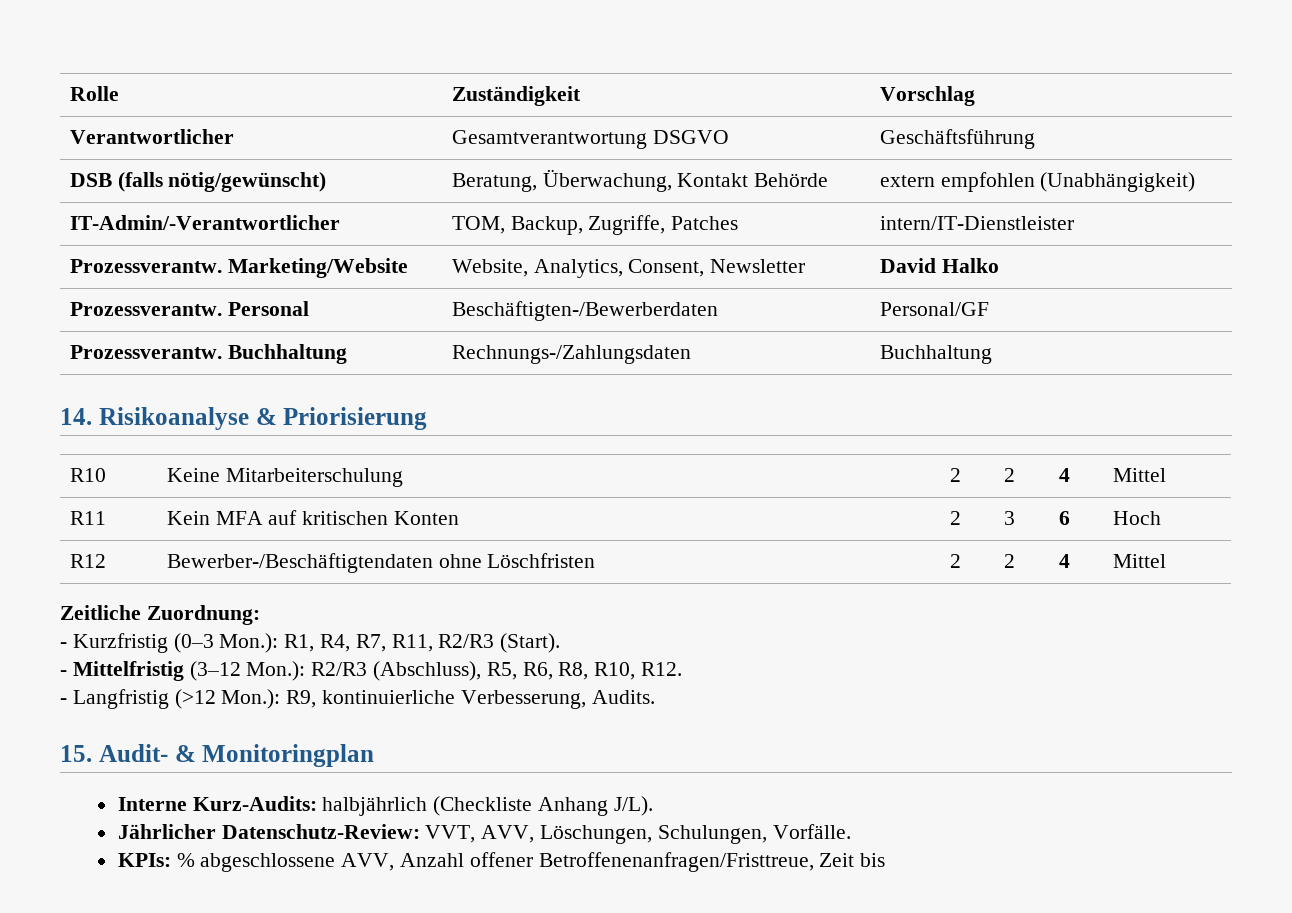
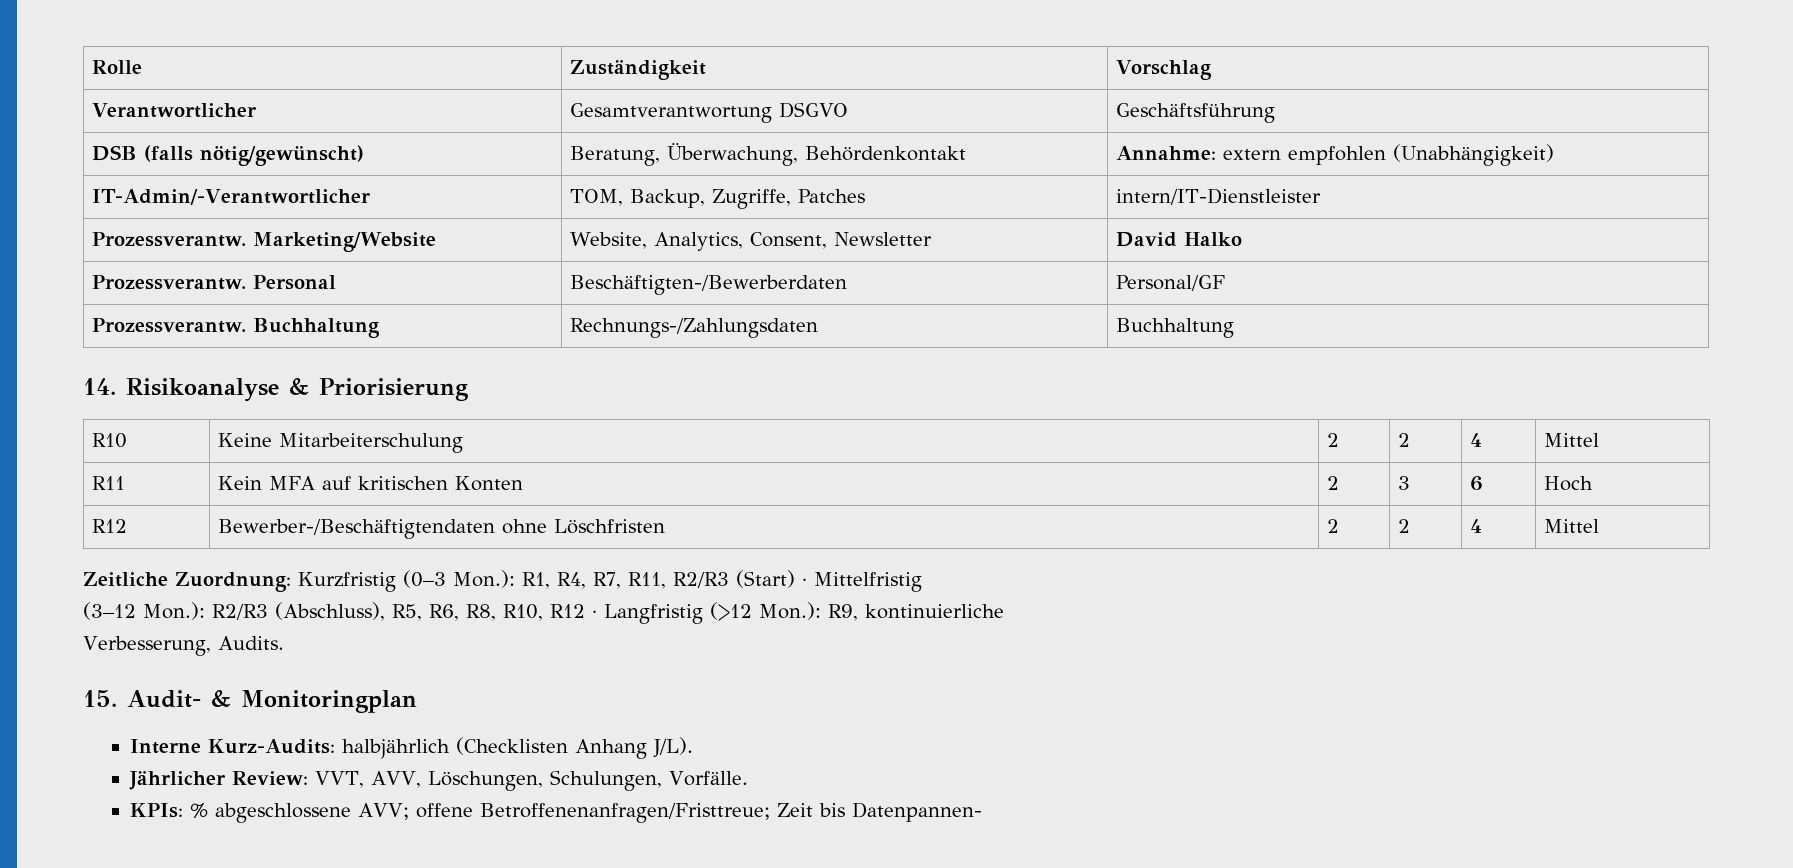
- DSB (falls nötig/gewünscht) | Beratung, Überwachung, Kontakt Behörde | extern empfohlen (Unabhängigkeit)
+ DSB (falls nötig/gewünscht) | Beratung, Überwachung, Behördenkontakt | Annahme: extern empfohlen (Unabhängigkeit)
- Zeitliche Zuordnung:
- - Kurzfristig (0–3 Mon.): R1, R4, R7, R11, R2/R3 (Start).
- - Mittelfristig (3–12 Mon.): R2/R3 (Abschluss), R5, R6, R8, R10, R12.
- - Langfristig (>12 Mon.): R9, kontinuierliche Verbesserung, Audits.
+ Zeitliche Zuordnung: Kurzfristig (0–3 Mon.): R1, R4, R7, R11, R2/R3 (Start) · Mittelfristig
+ (3–12 Mon.): R2/R3 (Abschluss), R5, R6, R8, R10, R12 · Langfristig (>12 Mon.): R9, kontinuierliche
+ Verbesserung, Audits.
- Interne Kurz-Audits: halbjährlich (Checkliste Anhang J/L).
+ Interne Kurz-Audits: halbjährlich (Checklisten Anhang J/L).
- Jährlicher Datenschutz-Review: VVT, AVV, Löschungen, Schulungen, Vorfälle.
+ Jährlicher Review: VVT, AVV, Löschungen, Schulungen, Vorfälle.
- KPIs: % abgeschlossene AVV, Anzahl offener Betroffenenanfragen/Fristtreue, Zeit bis
+ KPIs: % abgeschlossene AVV; offene Betroffenenanfragen/Fristtreue; Zeit bis Datenpannen-

